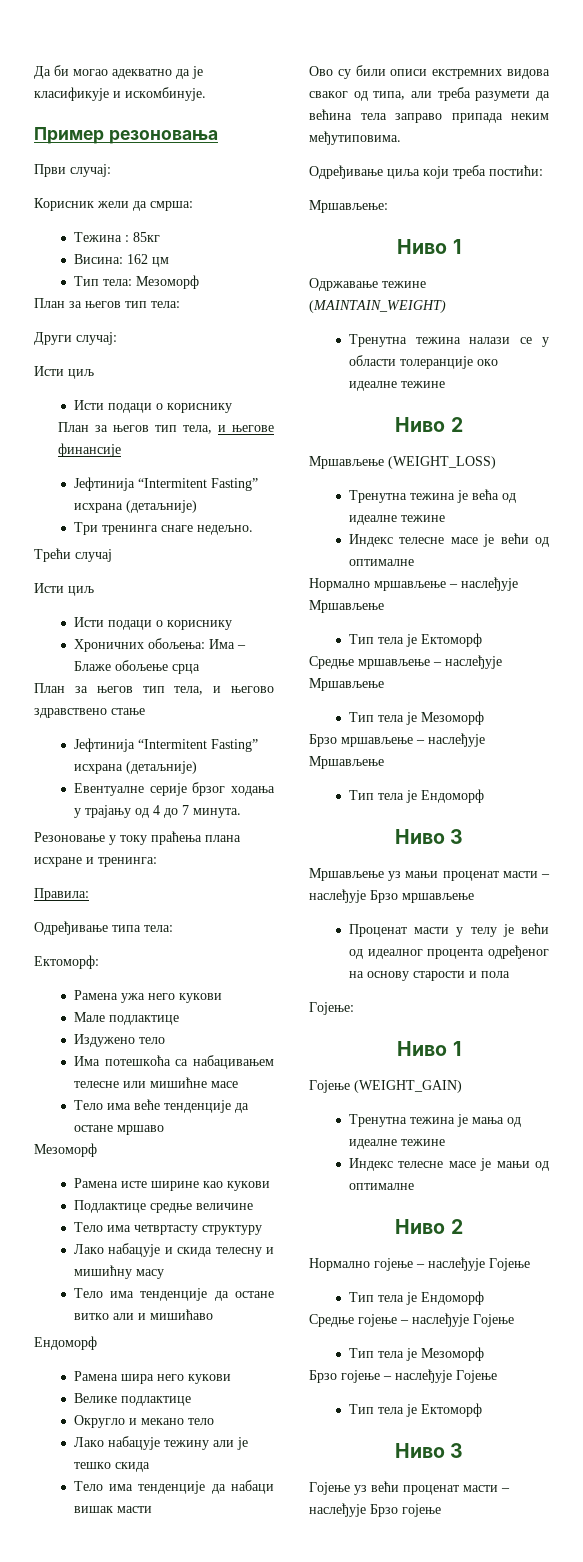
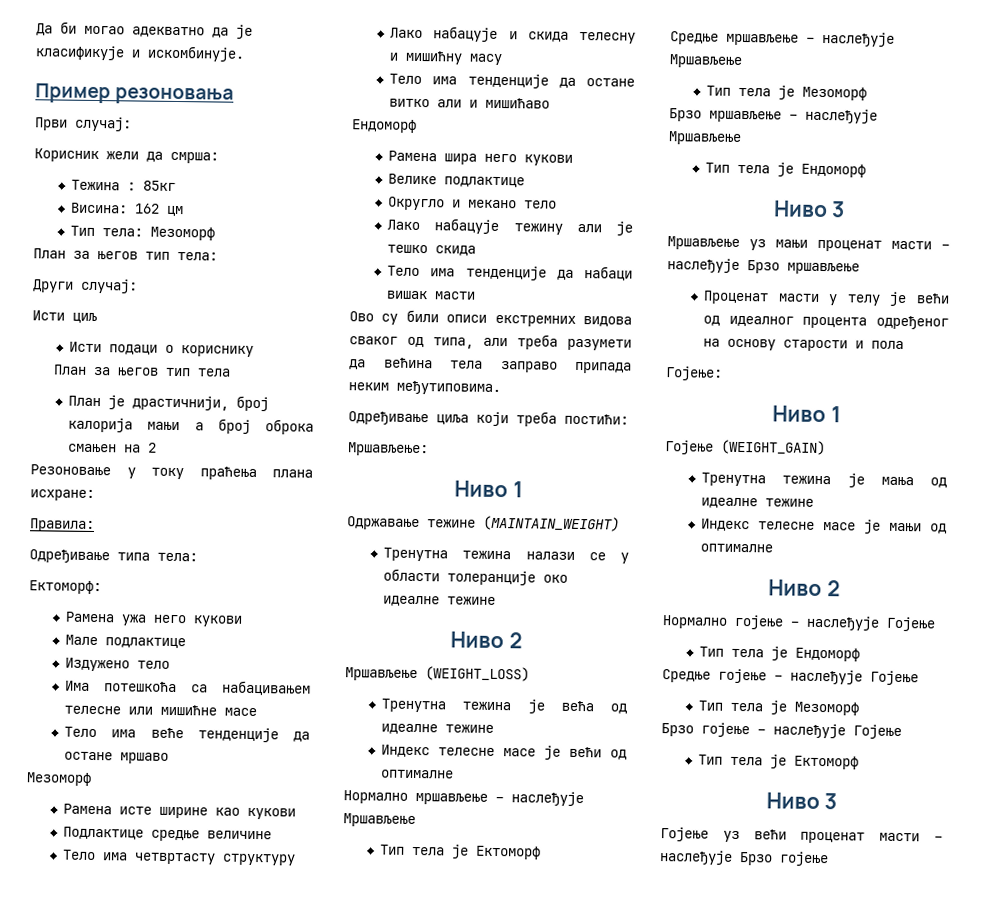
- План за његов тип тела, и његове финансије
- Јефтинија “Intermitent Fasting” исхрана (детаљније)
- Три тренинга снаге недељно.
- Трећи случај
- Исти циљ
- Исти подаци о кориснику
- Хроничних обољења: Има – Блаже обољење срца
- План за његов тип тела, и његово здравствено стање
- Јефтинија “Intermitent Fasting” исхрана (детаљније)
- Евентуалне серије брзог ходања у трајању од 4 до 7 минута.
+ План за његов тип тела
+ План је драстичнији, број калорија мањи а број оброка смањен на 2
- Резоновање у току праћења плана исхране и тренинга:
+ Резоновање у току праћења плана исхране:

